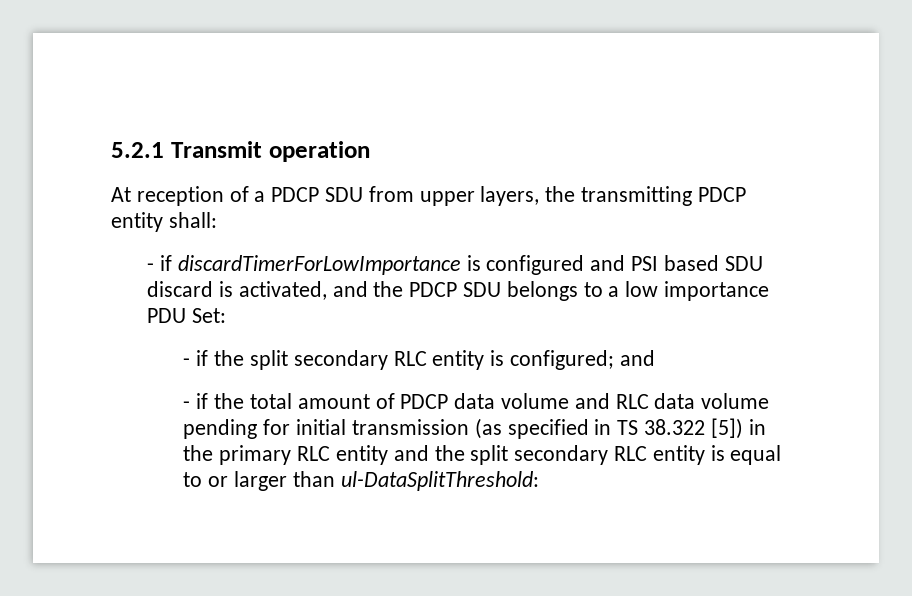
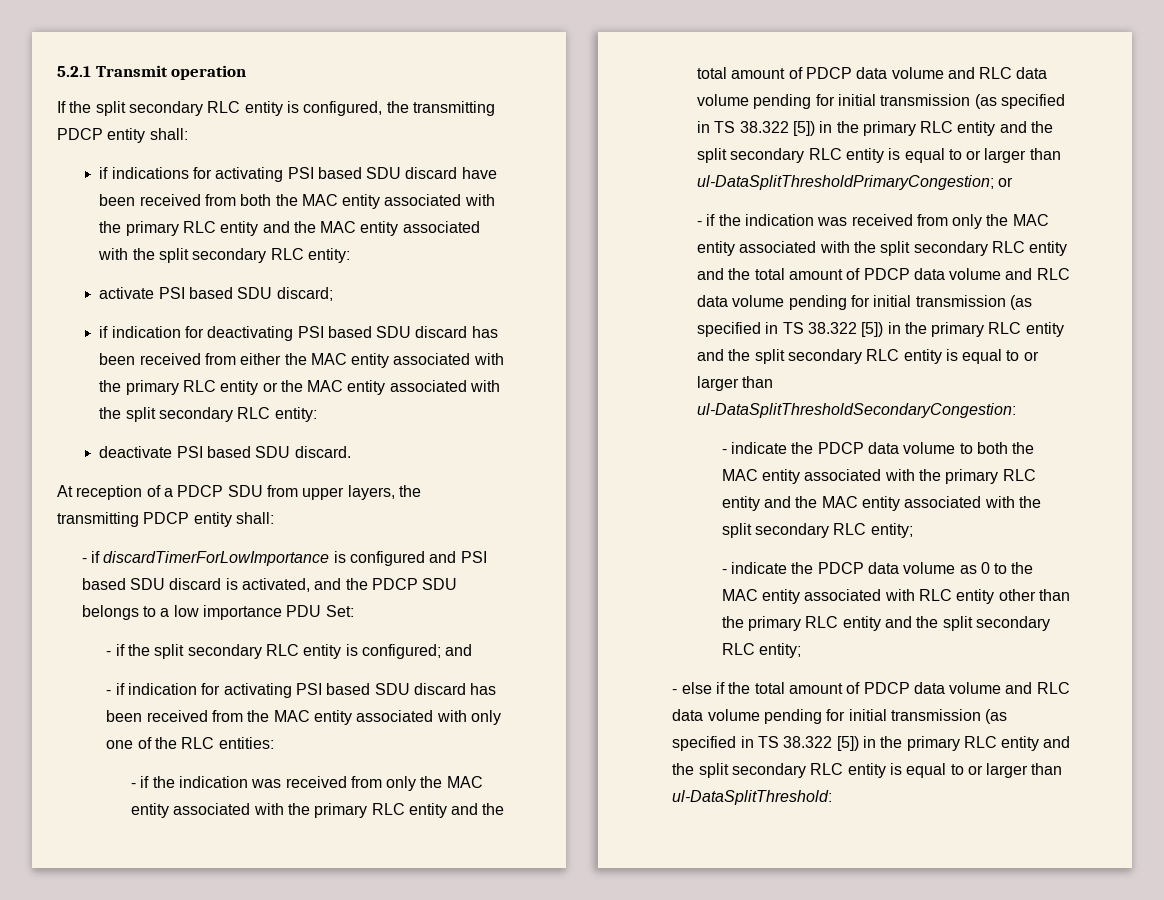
+ If the split secondary RLC entity is configured, the transmitting PDCP entity shall:
+ if indications for activating PSI based SDU discard have been received from both the MAC entity associated with the primary RLC entity and the MAC entity associated with the split secondary RLC entity:
+ activate PSI based SDU discard;
+ if indication for deactivating PSI based SDU discard has been received from either the MAC entity associated with the primary RLC entity or the MAC entity associated with the split secondary RLC entity:
+ deactivate PSI based SDU discard.
- - if the total amount of PDCP data volume and RLC data volume pending for initial transmission (as specified in TS 38.322 [5]) in the primary RLC entity and the split secondary RLC entity is equal to or larger than ul-DataSplitThreshold:
+ - if indication for activating PSI based SDU discard has been received from the MAC entity associated with only one of the RLC entities:
+ - if the indication was received from only the MAC entity associated with the primary RLC entity and the total amount of PDCP data volume and RLC data volume pending for initial transmission (as specified in TS 38.322 [5]) in the primary RLC entity and the split secondary RLC entity is equal to or larger than ul-DataSplitThresholdPrimaryCongestion; or
+ - if the indication was received from only the MAC entity associated with the split secondary RLC entity and the total amount of PDCP data volume and RLC data volume pending for initial transmission (as specified in TS 38.322 [5]) in the primary RLC entity and the split secondary RLC entity is equal to or larger than ul-DataSplitThresholdSecondaryCongestion:
+ - indicate the PDCP data volume to both the MAC entity associated with the primary RLC entity and the MAC entity associated with the split secondary RLC entity;
+ - indicate the PDCP data volume as 0 to the MAC entity associated with RLC entity other than the primary RLC entity and the split secondary RLC entity;
+ - else if the total amount of PDCP data volume and RLC data volume pending for initial transmission (as specified in TS 38.322 [5]) in the primary RLC entity and the split secondary RLC entity is equal to or larger than ul-DataSplitThreshold:

